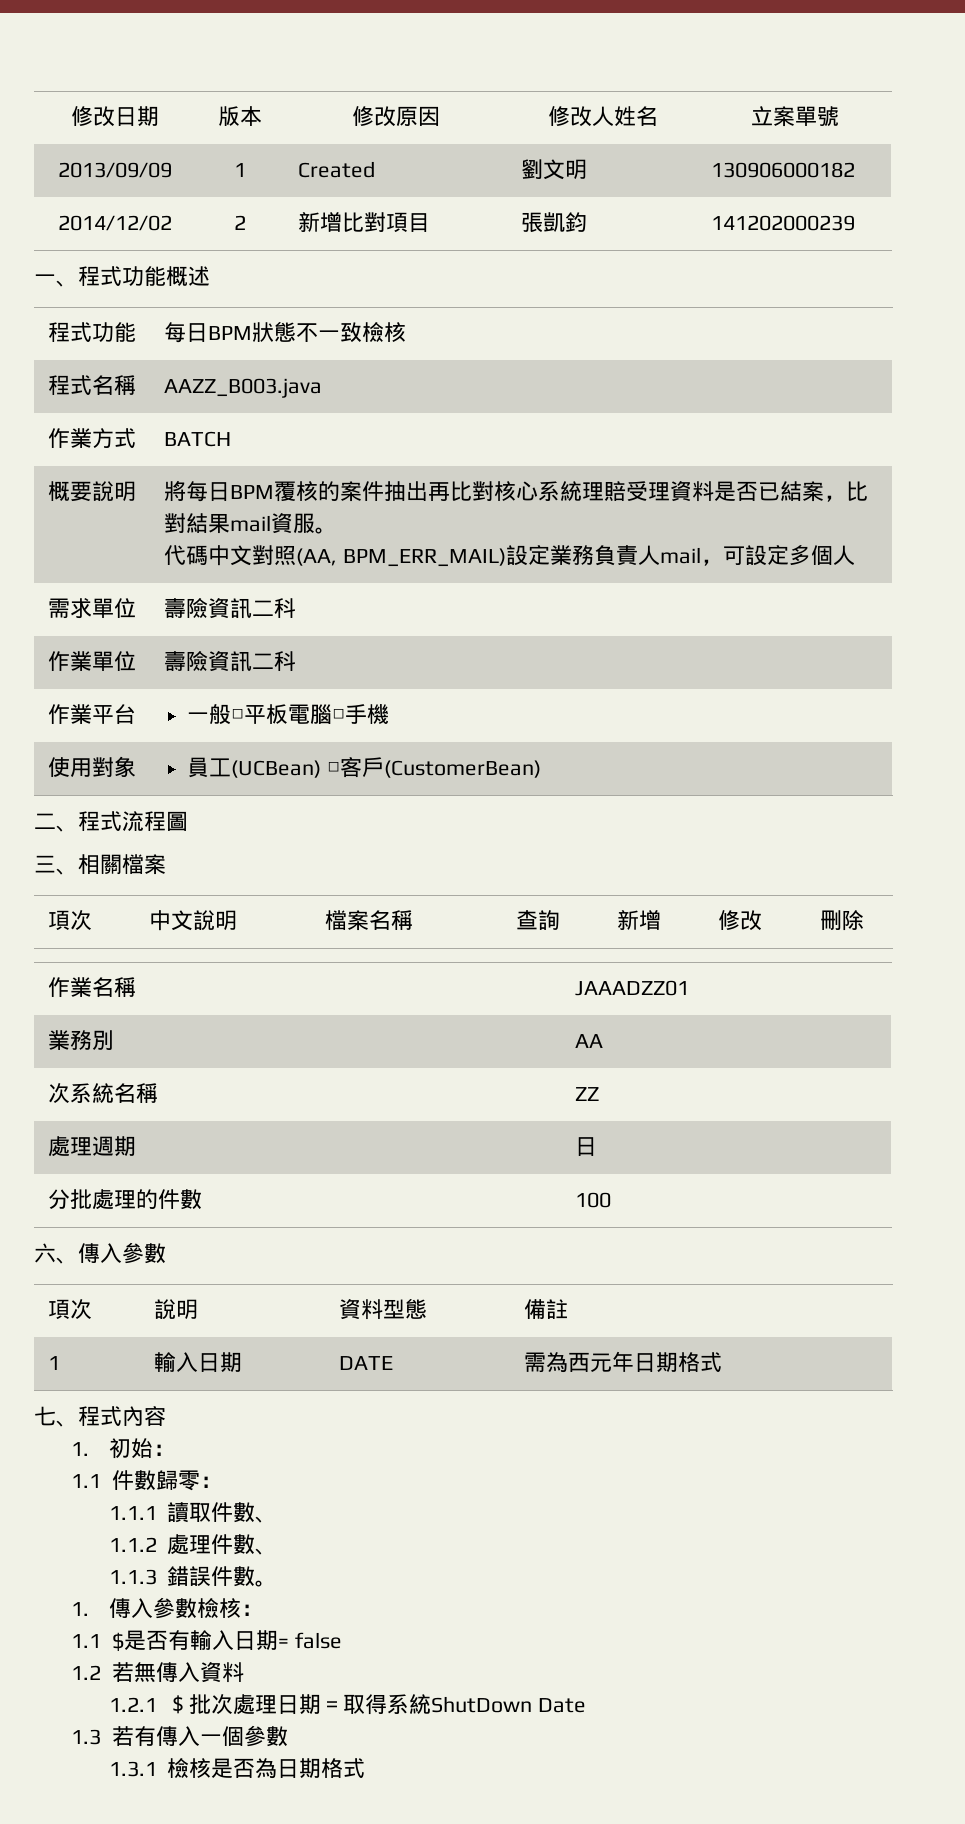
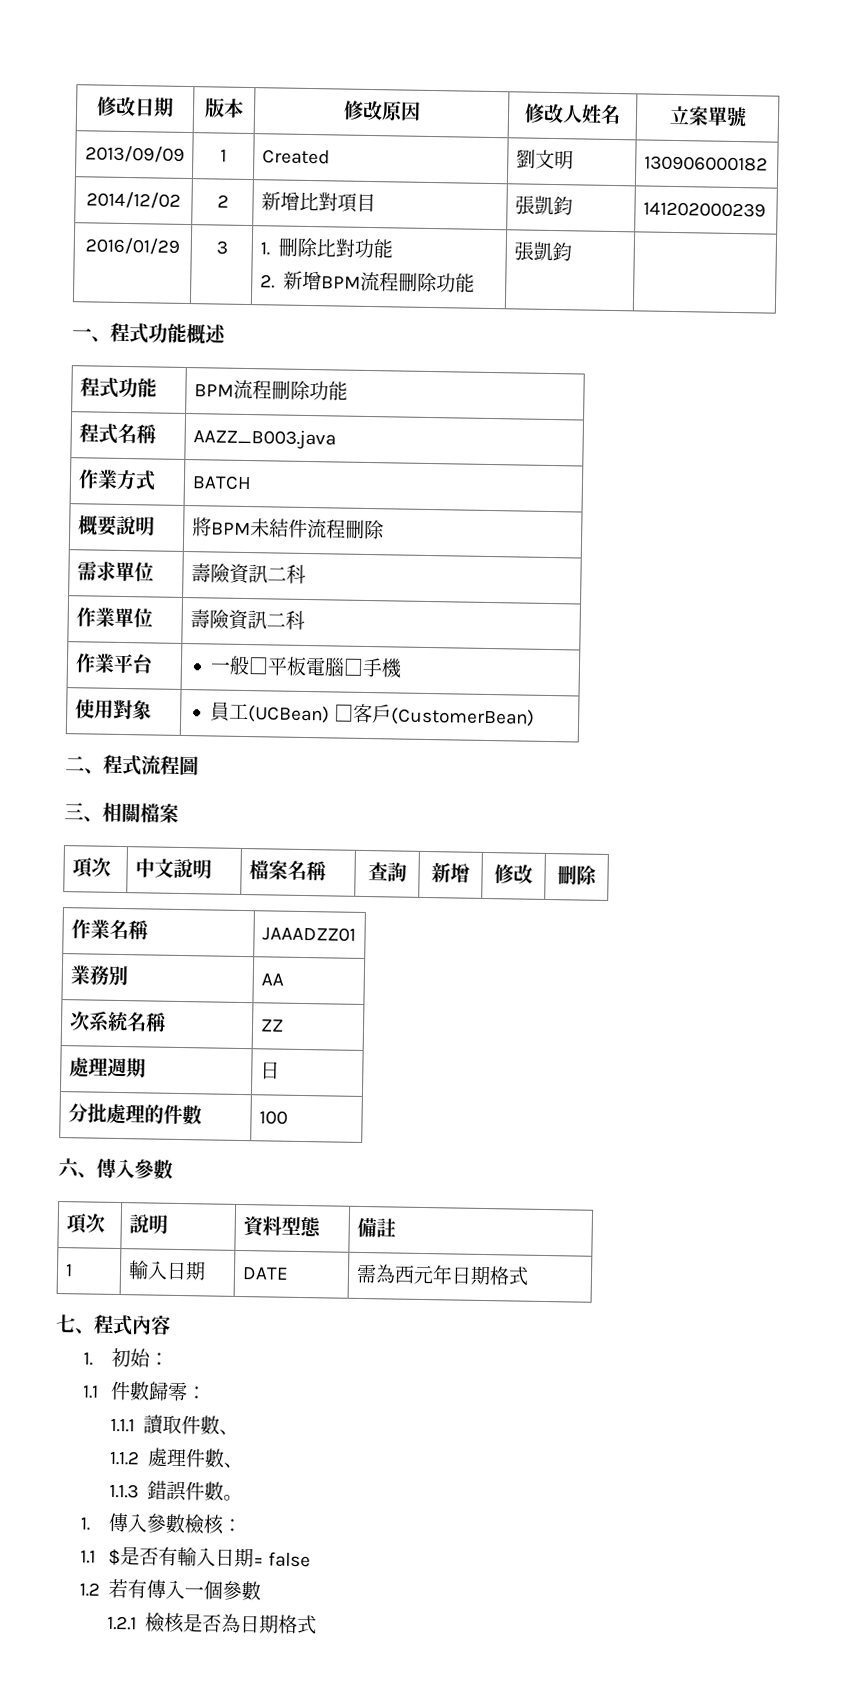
+ 2016/01/29 | 3 | 1.刪除比對功能
+ 2.新增BPM流程刪除功能 | 張凱鈞 |
- 程式功能 | 每日BPM狀態不一致檢核
+ 程式功能 | BPM流程刪除功能
- 概要說明 | 將每日BPM覆核的案件抽出再比對核心系統理賠受理資料是否已結案，比對結果mail資服。
- 代碼中文對照(AA, BPM_ERR_MAIL)設定業務負責人mail，可設定多個人
+ 概要說明 | 將BPM未結件流程刪除
- 1.2若無傳入資料
- 1.2.1＄批次處理日期＝取得系統ShutDown Date
- 1.3若有傳入一個參數
+ 1.2若有傳入一個參數
- 1.3.1檢核是否為日期格式
+ 1.2.1檢核是否為日期格式

